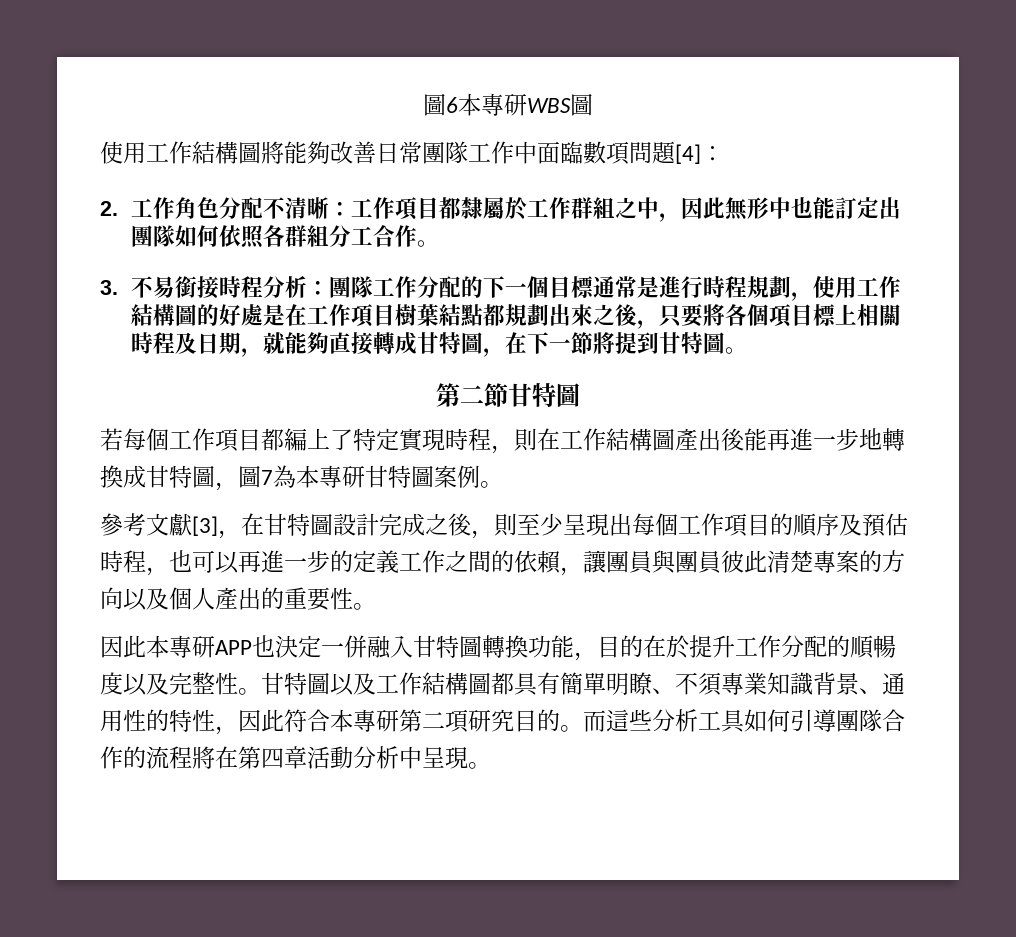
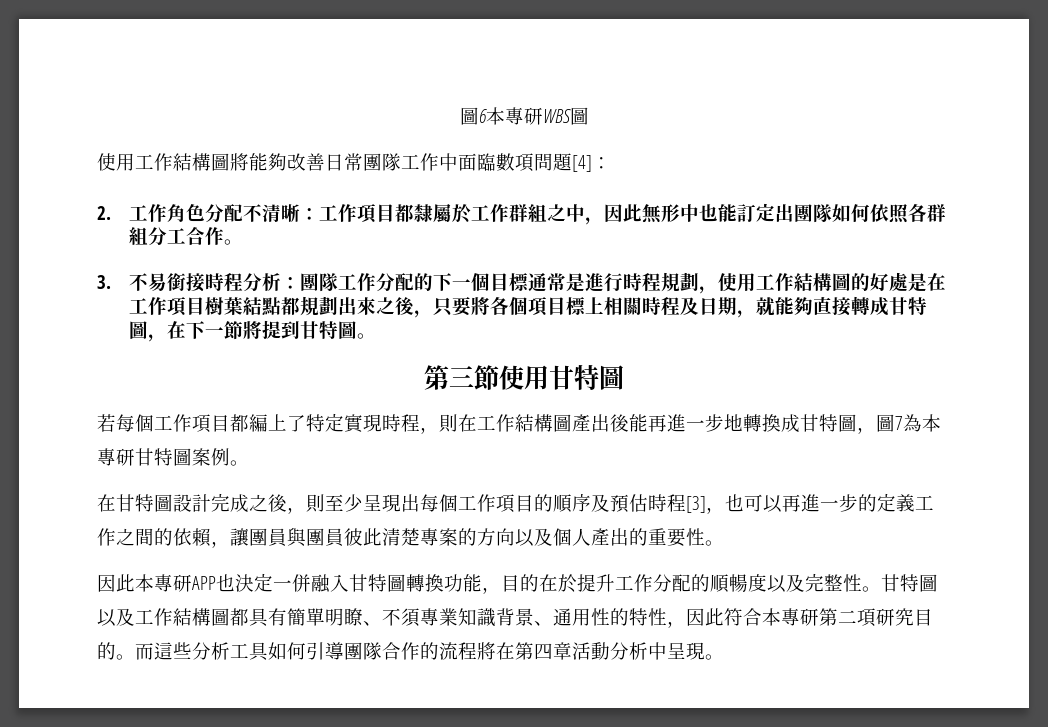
- 第二節甘特圖
+ 第三節使用甘特圖
- 參考文獻[3]，在甘特圖設計完成之後，則至少呈現出每個工作項目的順序及預估時程，也可以再進一步的定義工作之間的依賴，讓團員與團員彼此清楚專案的方向以及個人產出的重要性。
+ 在甘特圖設計完成之後，則至少呈現出每個工作項目的順序及預估時程[3]，也可以再進一步的定義工作之間的依賴，讓團員與團員彼此清楚專案的方向以及個人產出的重要性。

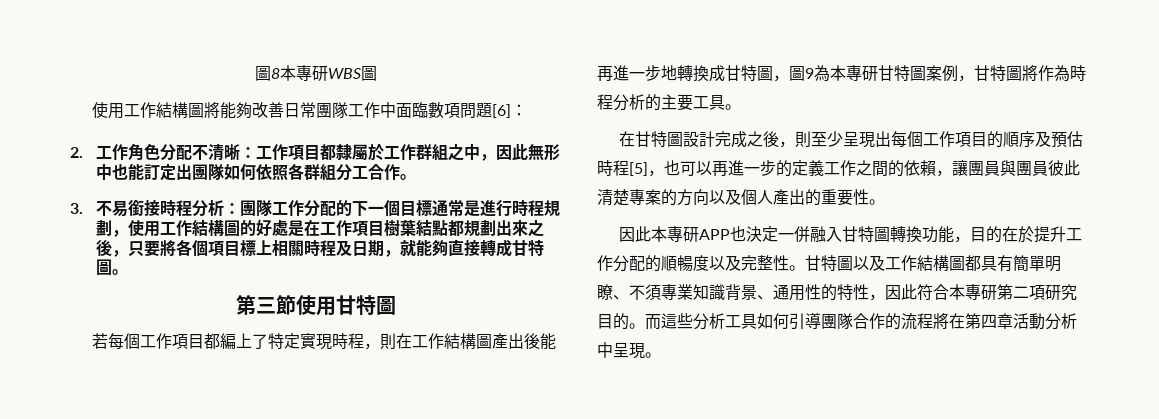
- 圖6本專研WBS圖
+ 圖8本專研WBS圖
- 使用工作結構圖將能夠改善日常團隊工作中面臨數項問題[4]：
+ 使用工作結構圖將能夠改善日常團隊工作中面臨數項問題[6]：
- 3.不易銜接時程分析：團隊工作分配的下一個目標通常是進行時程規劃，使用工作結構圖的好處是在工作項目樹葉結點都規劃出來之後，只要將各個項目標上相關時程及日期，就能夠直接轉成甘特圖，在下一節將提到甘特圖。
+ 3.不易銜接時程分析：團隊工作分配的下一個目標通常是進行時程規劃，使用工作結構圖的好處是在工作項目樹葉結點都規劃出來之後，只要將各個項目標上相關時程及日期，就能夠直接轉成甘特圖。
- 若每個工作項目都編上了特定實現時程，則在工作結構圖產出後能再進一步地轉換成甘特圖，圖7為本專研甘特圖案例。
+ 若每個工作項目都編上了特定實現時程，則在工作結構圖產出後能再進一步地轉換成甘特圖，圖9為本專研甘特圖案例，甘特圖將作為時程分析的主要工具。
- 在甘特圖設計完成之後，則至少呈現出每個工作項目的順序及預估時程[3]，也可以再進一步的定義工作之間的依賴，讓團員與團員彼此清楚專案的方向以及個人產出的重要性。
+ 在甘特圖設計完成之後，則至少呈現出每個工作項目的順序及預估時程[5]，也可以再進一步的定義工作之間的依賴，讓團員與團員彼此清楚專案的方向以及個人產出的重要性。

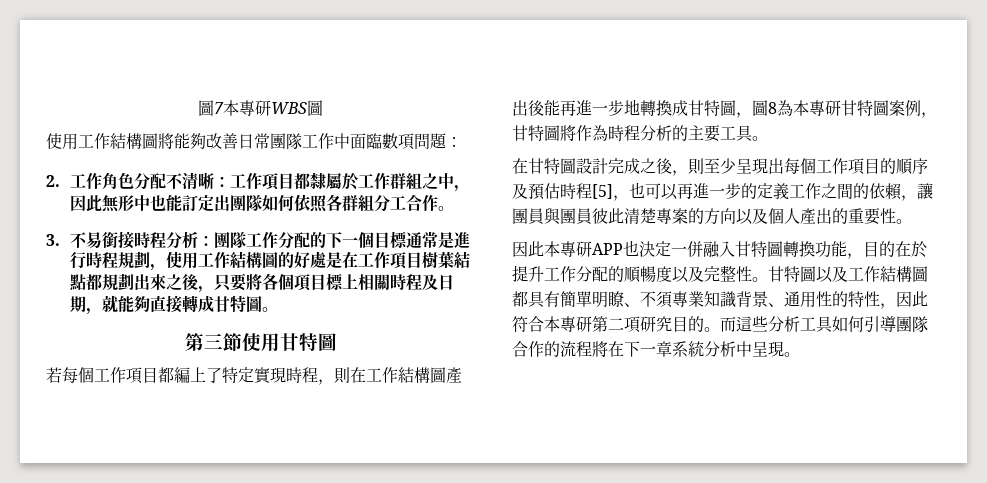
- 圖8本專研WBS圖
+ 圖7本專研WBS圖
- 使用工作結構圖將能夠改善日常團隊工作中面臨數項問題[6]：
+ 使用工作結構圖將能夠改善日常團隊工作中面臨數項問題：
- 若每個工作項目都編上了特定實現時程，則在工作結構圖產出後能再進一步地轉換成甘特圖，圖9為本專研甘特圖案例，甘特圖將作為時程分析的主要工具。
+ 若每個工作項目都編上了特定實現時程，則在工作結構圖產出後能再進一步地轉換成甘特圖，圖8為本專研甘特圖案例，甘特圖將作為時程分析的主要工具。
- 而這些分析工具如何引導團隊合作的流程將在第四章活動分析中呈現。
+ 而這些分析工具如何引導團隊合作的流程將在下一章系統分析中呈現。

